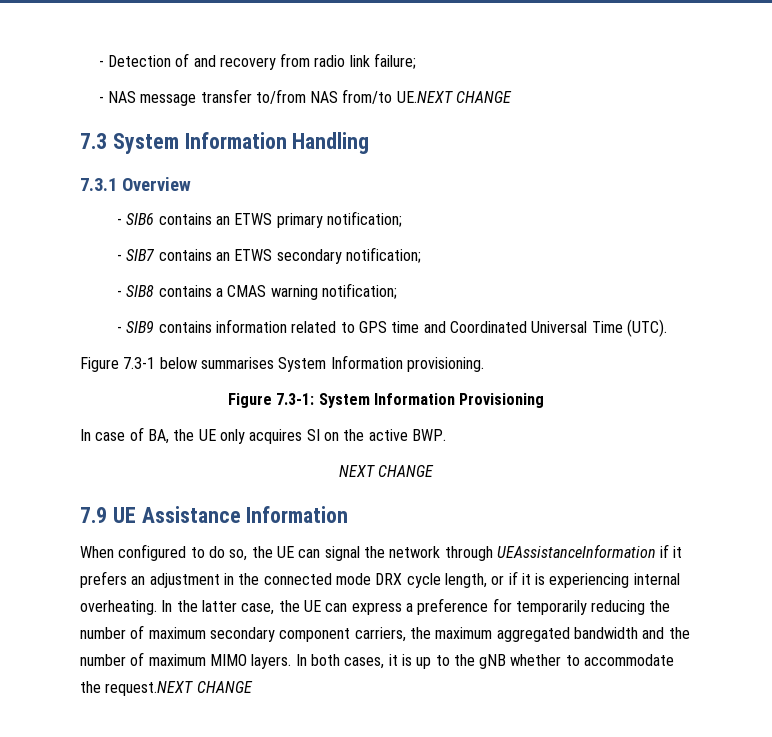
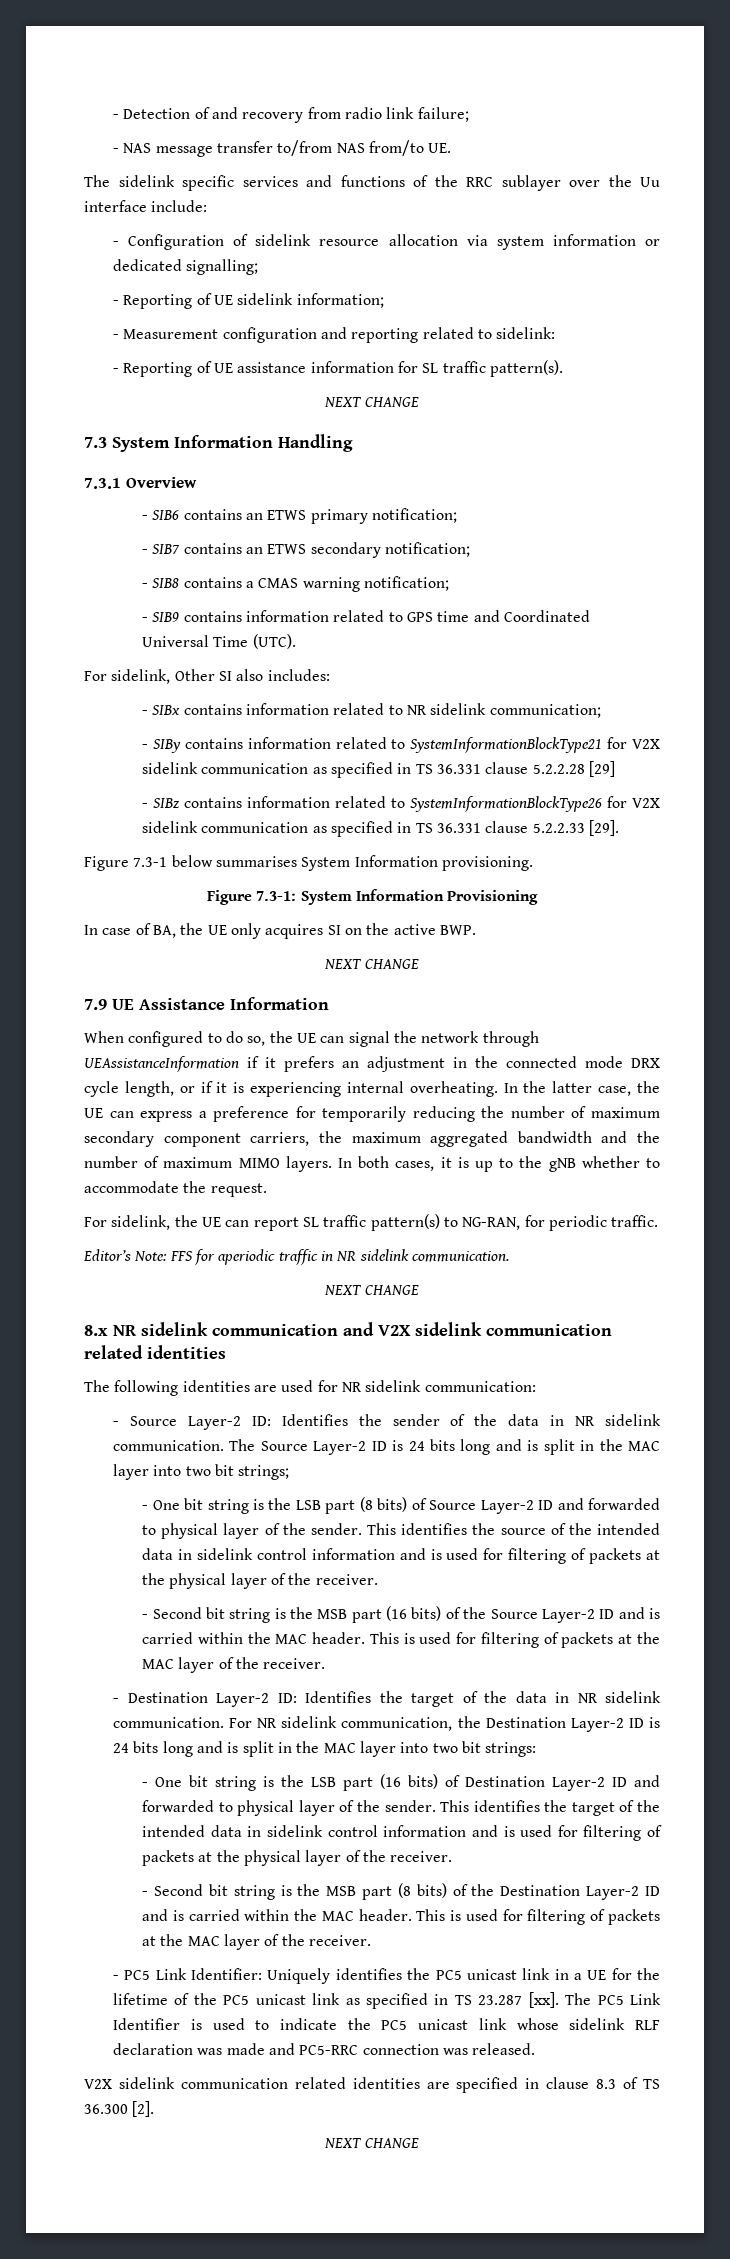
- - NAS message transfer to/from NAS from/to UE.NEXT CHANGE
+ - NAS message transfer to/from NAS from/to UE.
+ The sidelink specific services and functions of the RRC sublayer over the Uu interface include:
+ - Configuration of sidelink resource allocation via system information or dedicated signalling;
+ - Reporting of UE sidelink information;
+ - Measurement configuration and reporting related to sidelink:
+ - Reporting of UE assistance information for SL traffic pattern(s).
+ NEXT CHANGE
+ For sidelink, Other SI also includes:
+ - SIBx contains information related to NR sidelink communication;
+ - SIBy contains information related to SystemInformationBlockType21 for V2X sidelink communication as specified in TS 36.331 clause 5.2.2.28 [29]
+ - SIBz contains information related to SystemInformationBlockType26 for V2X sidelink communication as specified in TS 36.331 clause 5.2.2.33 [29].
- In both cases, it is up to the gNB whether to accommodate the request.NEXT CHANGE
+ In both cases, it is up to the gNB whether to accommodate the request.
+ For sidelink, the UE can report SL traffic pattern(s) to NG-RAN, for periodic traffic.
+ Editor’s Note: FFS for aperiodic traffic in NR sidelink communication.
+ NEXT CHANGE
+ 8.x NR sidelink communication and V2X sidelink communication related identities
+ The following identities are used for NR sidelink communication:
+ - Source Layer-2 ID: Identifies the sender of the data in NR sidelink communication. The Source Layer-2 ID is 24 bits long and is split in the MAC layer into two bit strings;
+ - One bit string is the LSB part (8 bits) of Source Layer-2 ID and forwarded to physical layer of the sender. This identifies the source of the intended data in sidelink control information and is used for filtering of packets at the physical layer of the receiver.
+ - Second bit string is the MSB part (16 bits) of the Source Layer-2 ID and is carried within the MAC header. This is used for filtering of packets at the MAC layer of the receiver.
+ - Destination Layer-2 ID: Identifies the target of the data in NR sidelink communication. For NR sidelink communication, the Destination Layer-2 ID is 24 bits long and is split in the MAC layer into two bit strings:
+ - One bit string is the LSB part (16 bits) of Destination Layer-2 ID and forwarded to physical layer of the sender. This identifies the target of the intended data in sidelink control information and is used for filtering of packets at the physical layer of the receiver.
+ - Second bit string is the MSB part (8 bits) of the Destination Layer-2 ID and is carried within the MAC header. This is used for filtering of packets at the MAC layer of the receiver.
+ - PC5 Link Identifier: Uniquely identifies the PC5 unicast link in a UE for the lifetime of the PC5 unicast link as specified in TS 23.287 [xx]. The PC5 Link Identifier is used to indicate the PC5 unicast link whose sidelink RLF declaration was made and PC5-RRC connection was released.
+ V2X sidelink communication related identities are specified in clause 8.3 of TS 36.300 [2].
+ NEXT CHANGE

